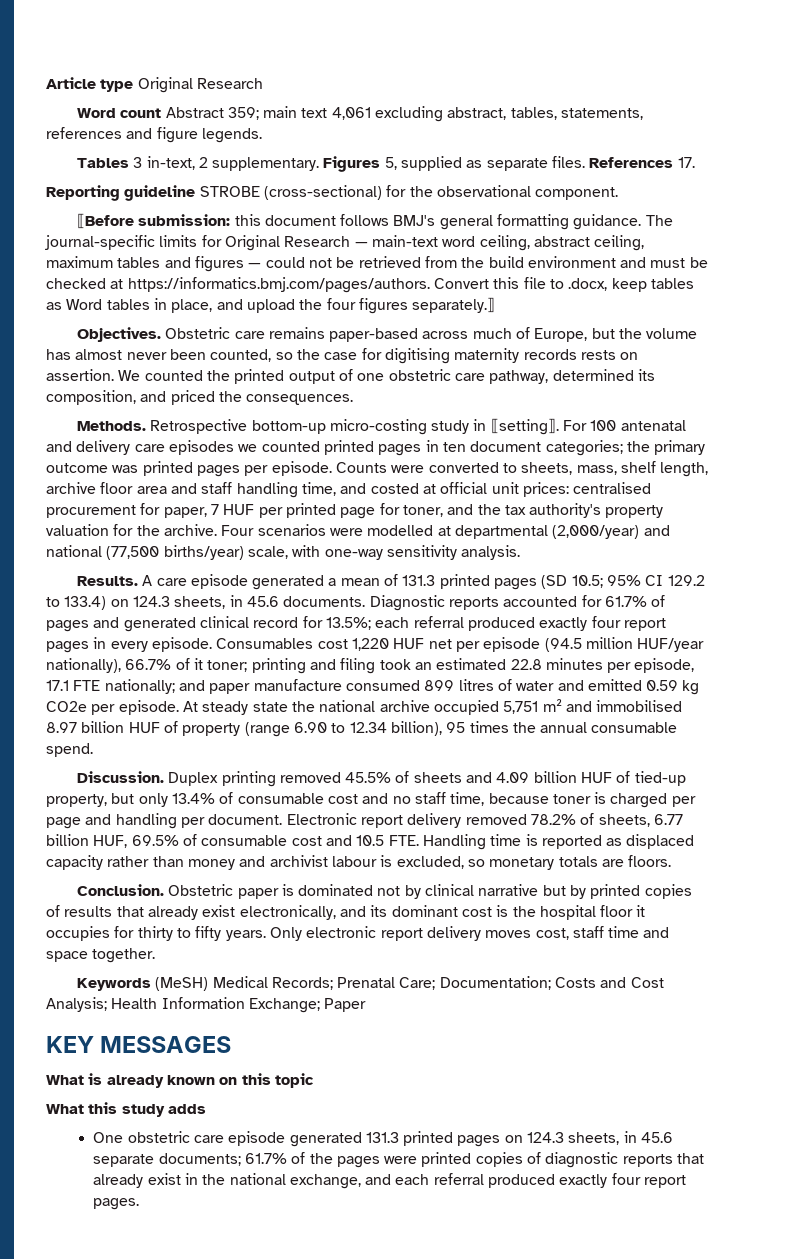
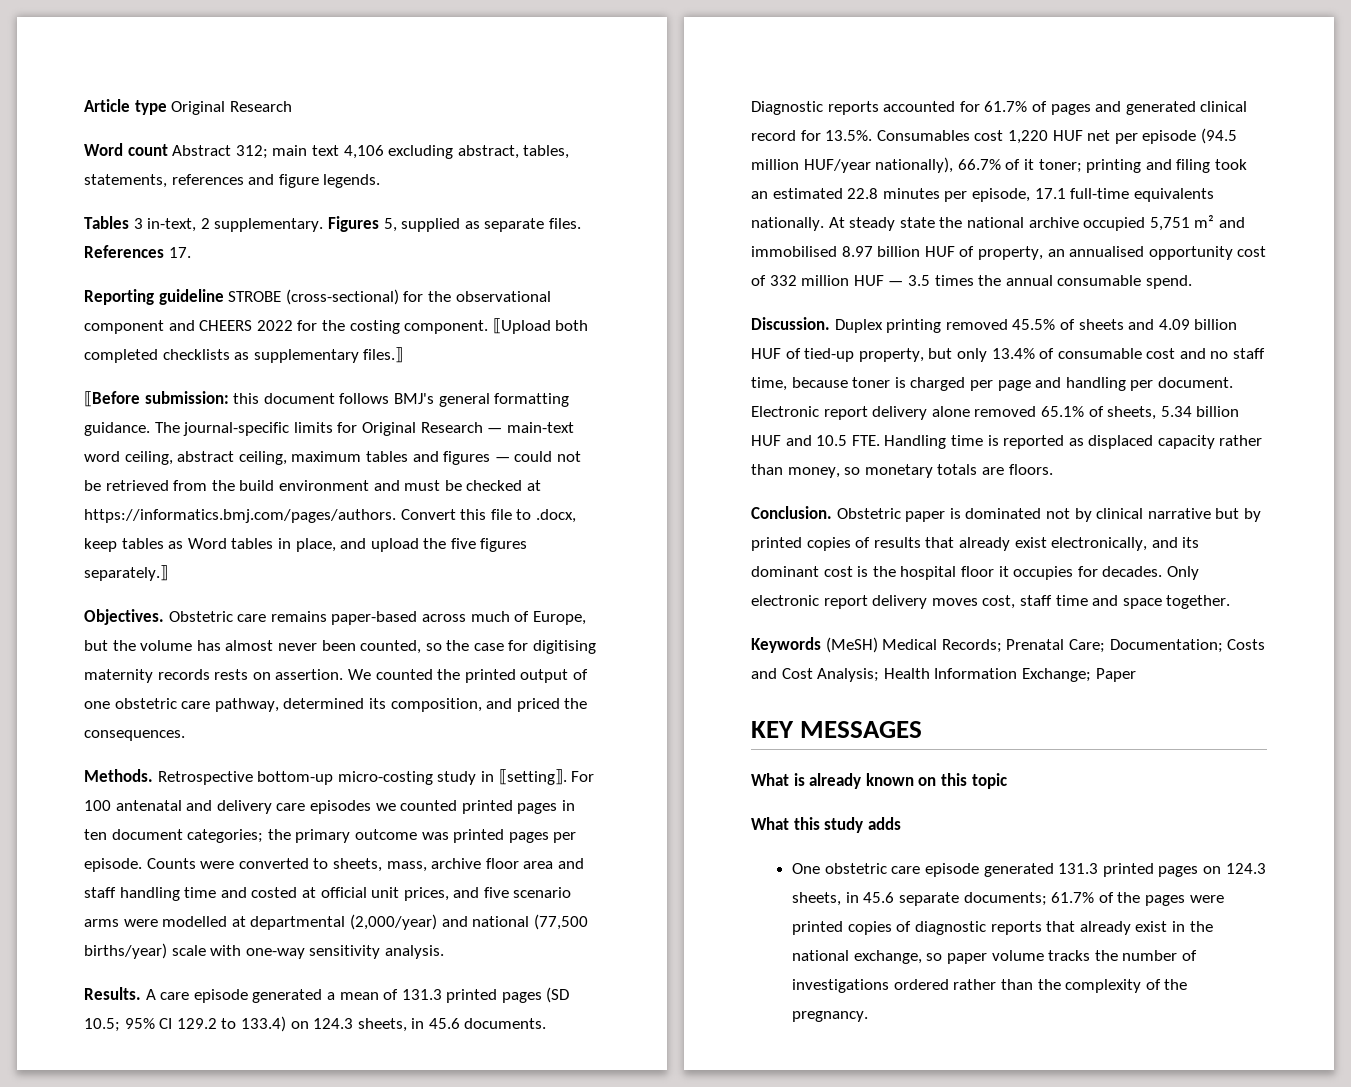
- Word count Abstract 359; main text 4,061 excluding abstract, tables, statements, references and figure legends.
+ Word count Abstract 312; main text 4,106 excluding abstract, tables, statements, references and figure legends.
- Reporting guideline STROBE (cross-sectional) for the observational component.
+ Reporting guideline STROBE (cross-sectional) for the observational component and CHEERS 2022 for the costing component. ⟦Upload both completed checklists as supplementary files.⟧
- The journal-specific limits for Original Research — main-text word ceiling, abstract ceiling, maximum tables and figures — could not be retrieved from the build environment and must be checked at https://informatics.bmj.com/pages/authors. Convert this file to .docx, keep tables as Word tables in place, and upload the four figures separately.⟧
+ The journal-specific limits for Original Research — main-text word ceiling, abstract ceiling, maximum tables and figures — could not be retrieved from the build environment and must be checked at https://informatics.bmj.com/pages/authors. Convert this file to .docx, keep tables as Word tables in place, and upload the five figures separately.⟧
- Counts were converted to sheets, mass, shelf length, archive floor area and staff handling time, and costed at official unit prices: centralised procurement for paper, 7 HUF per printed page for toner, and the tax authority's property valuation for the archive. Four scenarios were modelled at departmental (2,000/year) and national (77,500 births/year) scale, with one-way sensitivity analysis.
+ Counts were converted to sheets, mass, archive floor area and staff handling time and costed at official unit prices, and five scenario arms were modelled at departmental (2,000/year) and national (77,500 births/year) scale with one-way sensitivity analysis.
- Diagnostic reports accounted for 61.7% of pages and generated clinical record for 13.5%; each referral produced exactly four report pages in every episode. Consumables cost 1,220 HUF net per episode (94.5 million HUF/year nationally), 66.7% of it toner; printing and filing took an estimated 22.8 minutes per episode, 17.1 FTE nationally; and paper manufacture consumed 899 litres of water and emitted 0.59 kg CO2e per episode.
+ Diagnostic reports accounted for 61.7% of pages and generated clinical record for 13.5%. Consumables cost 1,220 HUF net per episode (94.5 million HUF/year nationally), 66.7% of it toner; printing and filing took an estimated 22.8 minutes per episode, 17.1 full-time equivalents nationally.
- At steady state the national archive occupied 5,751 m² and immobilised 8.97 billion HUF of property (range 6.90 to 12.34 billion), 95 times the annual consumable spend.
+ At steady state the national archive occupied 5,751 m² and immobilised 8.97 billion HUF of property, an annualised opportunity cost of 332 million HUF — 3.5 times the annual consumable spend.
- Electronic report delivery removed 78.2% of sheets, 6.77 billion HUF, 69.5% of consumable cost and 10.5 FTE. Handling time is reported as displaced capacity rather than money and archivist labour is excluded, so monetary totals are floors.
+ Electronic report delivery alone removed 65.1% of sheets, 5.34 billion HUF and 10.5 FTE. Handling time is reported as displaced capacity rather than money, so monetary totals are floors.
- Obstetric paper is dominated not by clinical narrative but by printed copies of results that already exist electronically, and its dominant cost is the hospital floor it occupies for thirty to fifty years.
+ Obstetric paper is dominated not by clinical narrative but by printed copies of results that already exist electronically, and its dominant cost is the hospital floor it occupies for decades.
- One obstetric care episode generated 131.3 printed pages on 124.3 sheets, in 45.6 separate documents; 61.7% of the pages were printed copies of diagnostic reports that already exist in the national exchange, and each referral produced exactly four report pages.
+ One obstetric care episode generated 131.3 printed pages on 124.3 sheets, in 45.6 separate documents; 61.7% of the pages were printed copies of diagnostic reports that already exist in the national exchange, so paper volume tracks the number of investigations ordered rather than the complexity of the pregnancy.

